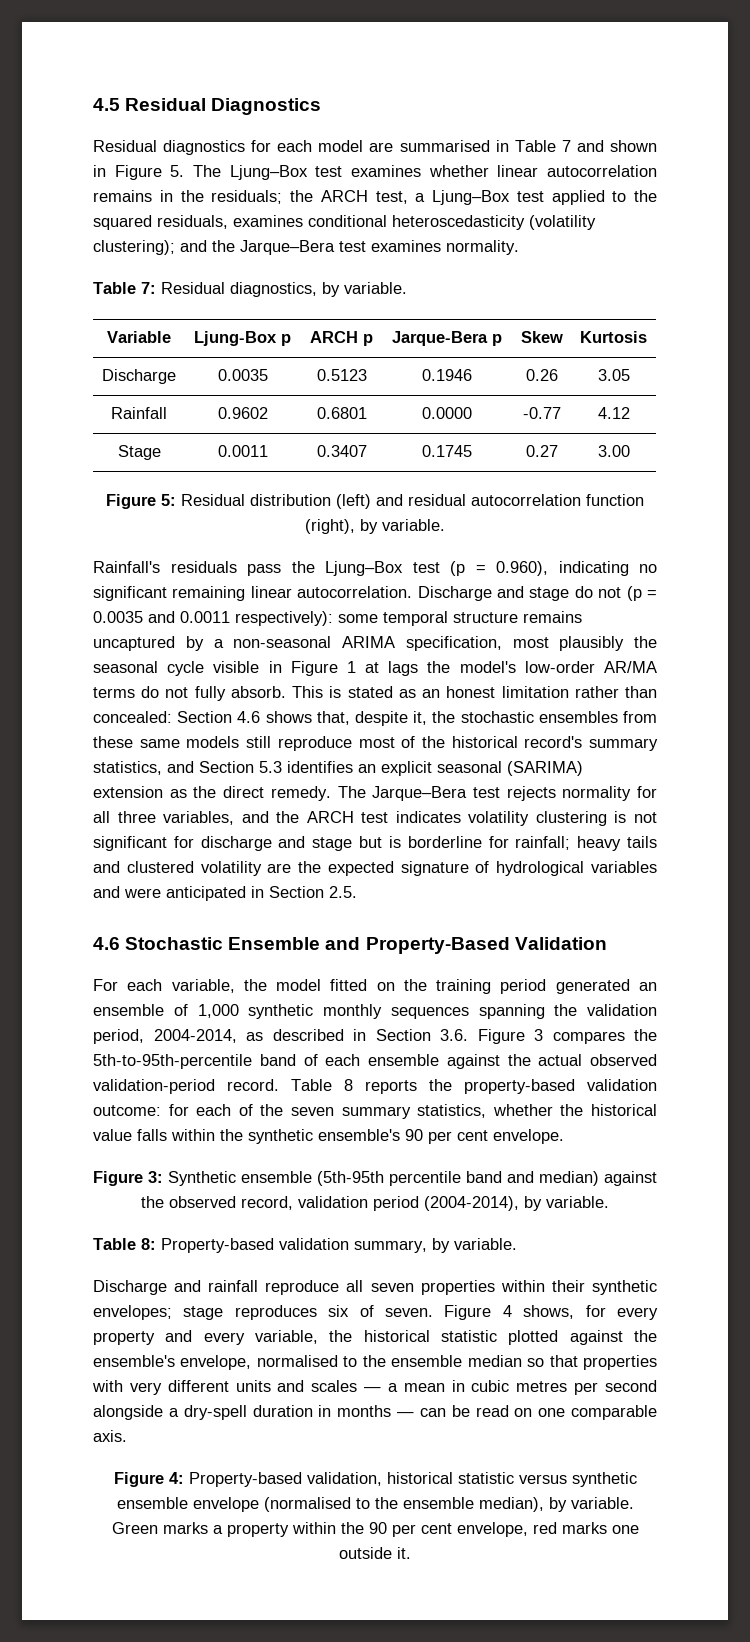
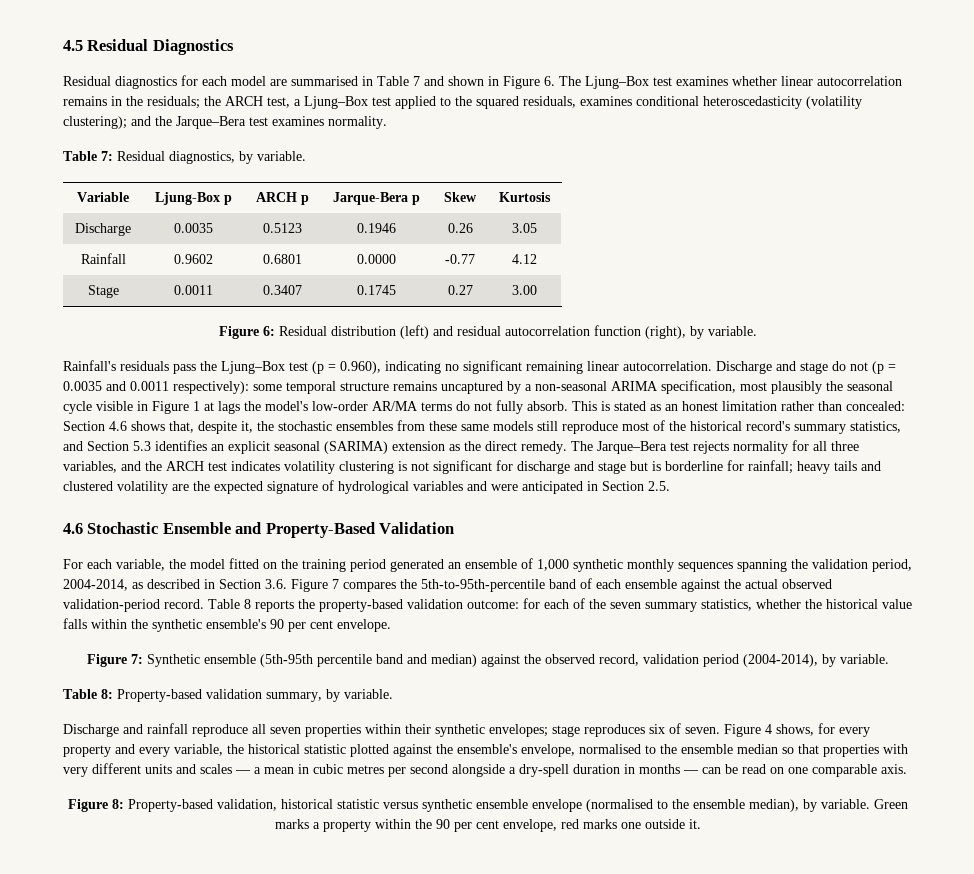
- Residual diagnostics for each model are summarised in Table 7 and shown in Figure 5. The Ljung–Box test examines whether linear autocorrelation remains in the residuals; the ARCH test, a Ljung–Box test applied to the squared residuals, examines conditional heteroscedasticity (volatility clustering); and the Jarque–Bera test examines normality.
+ Residual diagnostics for each model are summarised in Table 7 and shown in Figure 6. The Ljung–Box test examines whether linear autocorrelation remains in the residuals; the ARCH test, a Ljung–Box test applied to the squared residuals, examines conditional heteroscedasticity (volatility clustering); and the Jarque–Bera test examines normality.
- Figure 5: Residual distribution (left) and residual autocorrelation function (right), by variable.
+ Figure 6: Residual distribution (left) and residual autocorrelation function (right), by variable.
- For each variable, the model fitted on the training period generated an ensemble of 1,000 synthetic monthly sequences spanning the validation period, 2004-2014, as described in Section 3.6. Figure 3 compares the 5th-to-95th-percentile band of each ensemble against the actual observed validation-period record.
+ For each variable, the model fitted on the training period generated an ensemble of 1,000 synthetic monthly sequences spanning the validation period, 2004-2014, as described in Section 3.6. Figure 7 compares the 5th-to-95th-percentile band of each ensemble against the actual observed validation-period record.
- Figure 3: Synthetic ensemble (5th-95th percentile band and median) against the observed record, validation period (2004-2014), by variable.
+ Figure 7: Synthetic ensemble (5th-95th percentile band and median) against the observed record, validation period (2004-2014), by variable.
- Figure 4: Property-based validation, historical statistic versus synthetic ensemble envelope (normalised to the ensemble median), by variable.
+ Figure 8: Property-based validation, historical statistic versus synthetic ensemble envelope (normalised to the ensemble median), by variable.

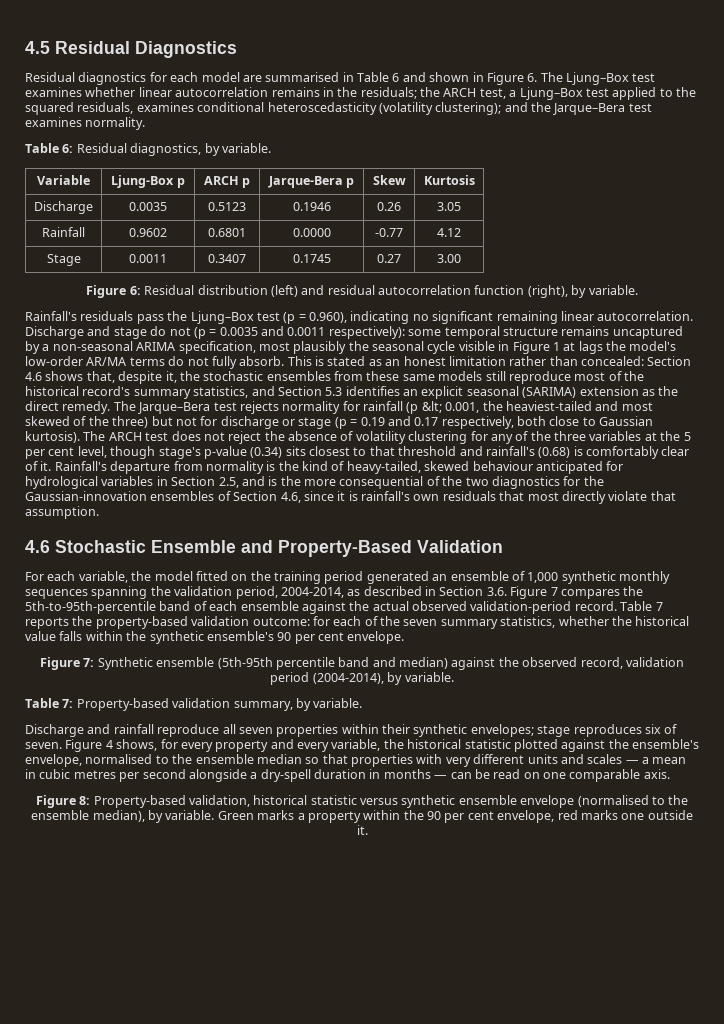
- Residual diagnostics for each model are summarised in Table 7 and shown in Figure 6. The Ljung–Box test examines whether linear autocorrelation remains in the residuals; the ARCH test, a Ljung–Box test applied to the squared residuals, examines conditional heteroscedasticity (volatility clustering); and the Jarque–Bera test examines normality.
+ Residual diagnostics for each model are summarised in Table 6 and shown in Figure 6. The Ljung–Box test examines whether linear autocorrelation remains in the residuals; the ARCH test, a Ljung–Box test applied to the squared residuals, examines conditional heteroscedasticity (volatility clustering); and the Jarque–Bera test examines normality.
- Table 7: Residual diagnostics, by variable.
+ Table 6: Residual diagnostics, by variable.
- The Jarque–Bera test rejects normality for all three variables, and the ARCH test indicates volatility clustering is not significant for discharge and stage but is borderline for rainfall; heavy tails and clustered volatility are the expected signature of hydrological variables and were anticipated in Section 2.5.
+ The Jarque–Bera test rejects normality for rainfall (p &lt; 0.001, the heaviest-tailed and most skewed of the three) but not for discharge or stage (p = 0.19 and 0.17 respectively, both close to Gaussian kurtosis). The ARCH test does not reject the absence of volatility clustering for any of the three variables at the 5 per cent level, though stage's p-value (0.34) sits closest to that threshold and rainfall's (0.68) is comfortably clear of it. Rainfall's departure from normality is the kind of heavy-tailed, skewed behaviour anticipated for hydrological variables in Section 2.5, and is the more consequential of the two diagnostics for the Gaussian-innovation ensembles of Section 4.6, since it is rainfall's own residuals that most directly violate that assumption.
- Table 8 reports the property-based validation outcome: for each of the seven summary statistics, whether the historical value falls within the synthetic ensemble's 90 per cent envelope.
+ Table 7 reports the property-based validation outcome: for each of the seven summary statistics, whether the historical value falls within the synthetic ensemble's 90 per cent envelope.
- Table 8: Property-based validation summary, by variable.
+ Table 7: Property-based validation summary, by variable.

